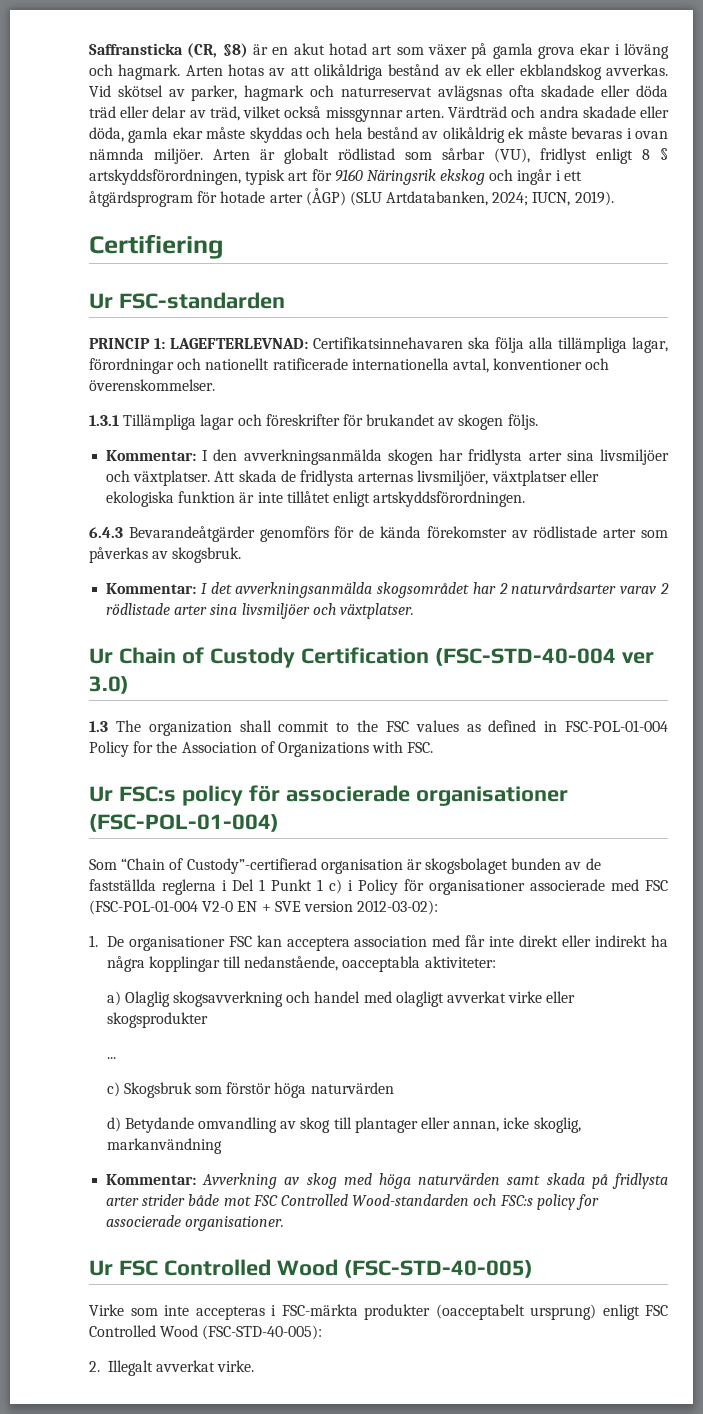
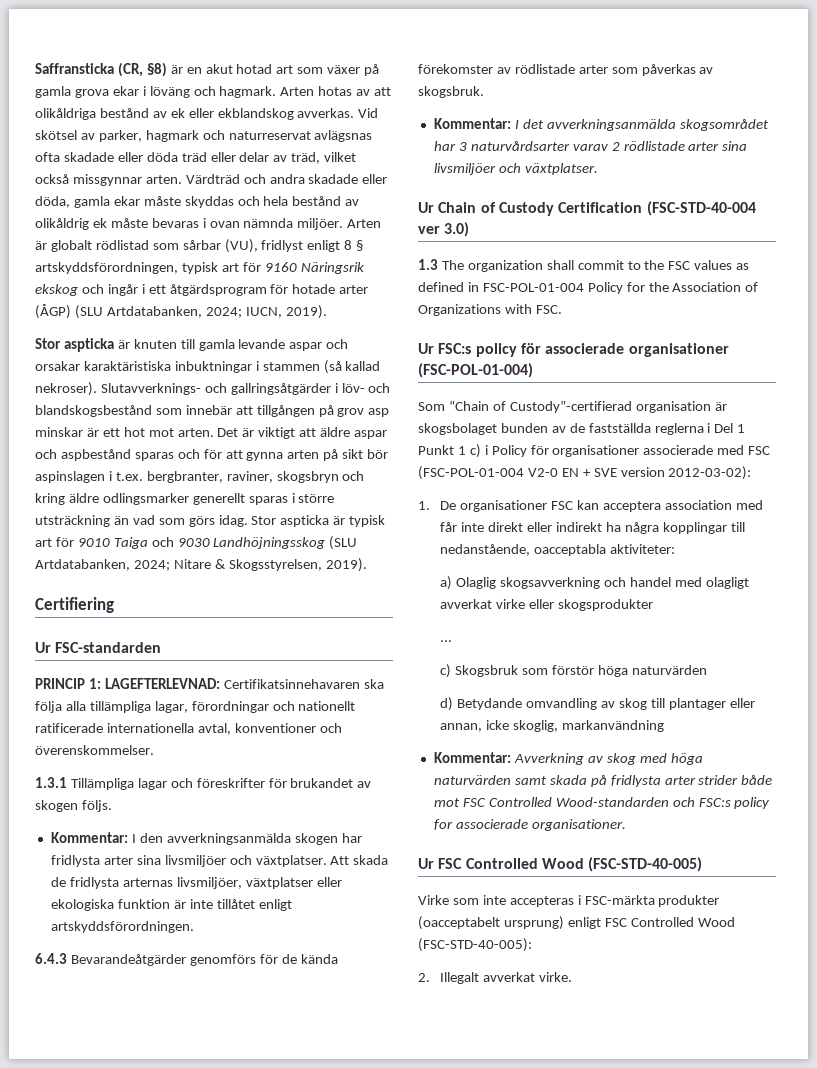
+ Stor aspticka är knuten till gamla levande aspar och orsakar karaktäristiska inbuktningar i stammen (så kallad nekroser). Slutavverknings- och gallringsåtgärder i löv- och blandskogsbestånd som innebär att tillgången på grov asp minskar är ett hot mot arten. Det är viktigt att äldre aspar och aspbestånd sparas och för att gynna arten på sikt bör aspinslagen i t.ex. bergbranter, raviner, skogsbryn och kring äldre odlingsmarker generellt sparas i större utsträckning än vad som görs idag. Stor aspticka är typisk art för 9010 Taiga och 9030 Landhöjningsskog (SLU Artdatabanken, 2024; Nitare & Skogsstyrelsen, 2019).
- Kommentar: I det avverkningsanmälda skogsområdet har 2 naturvårdsarter varav 2 rödlistade arter sina livsmiljöer och växtplatser.
+ Kommentar: I det avverkningsanmälda skogsområdet har 3 naturvårdsarter varav 2 rödlistade arter sina livsmiljöer och växtplatser.

